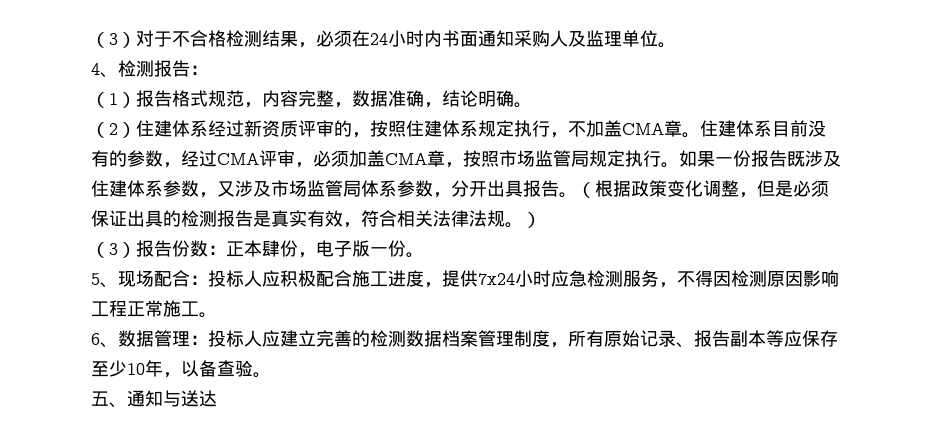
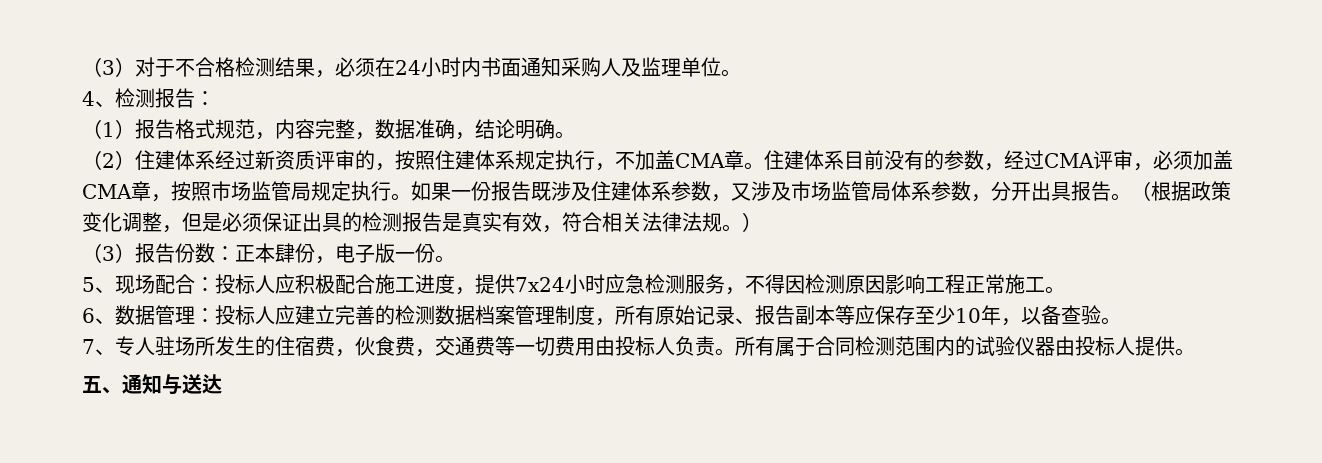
+ 7、专人驻场所发生的住宿费，伙食费，交通费等一切费用由投标人负责。所有属于合同检测范围内的试验仪器由投标人提供。

